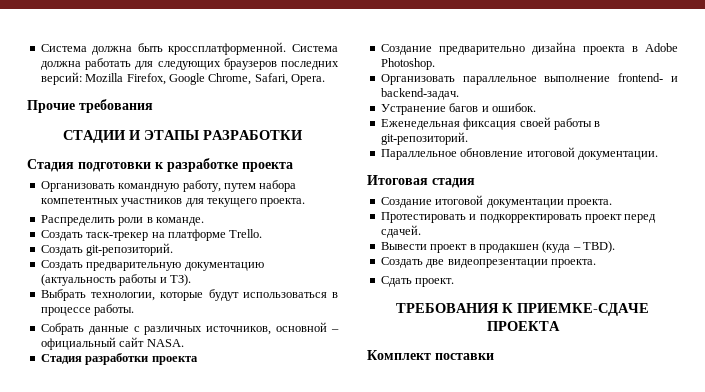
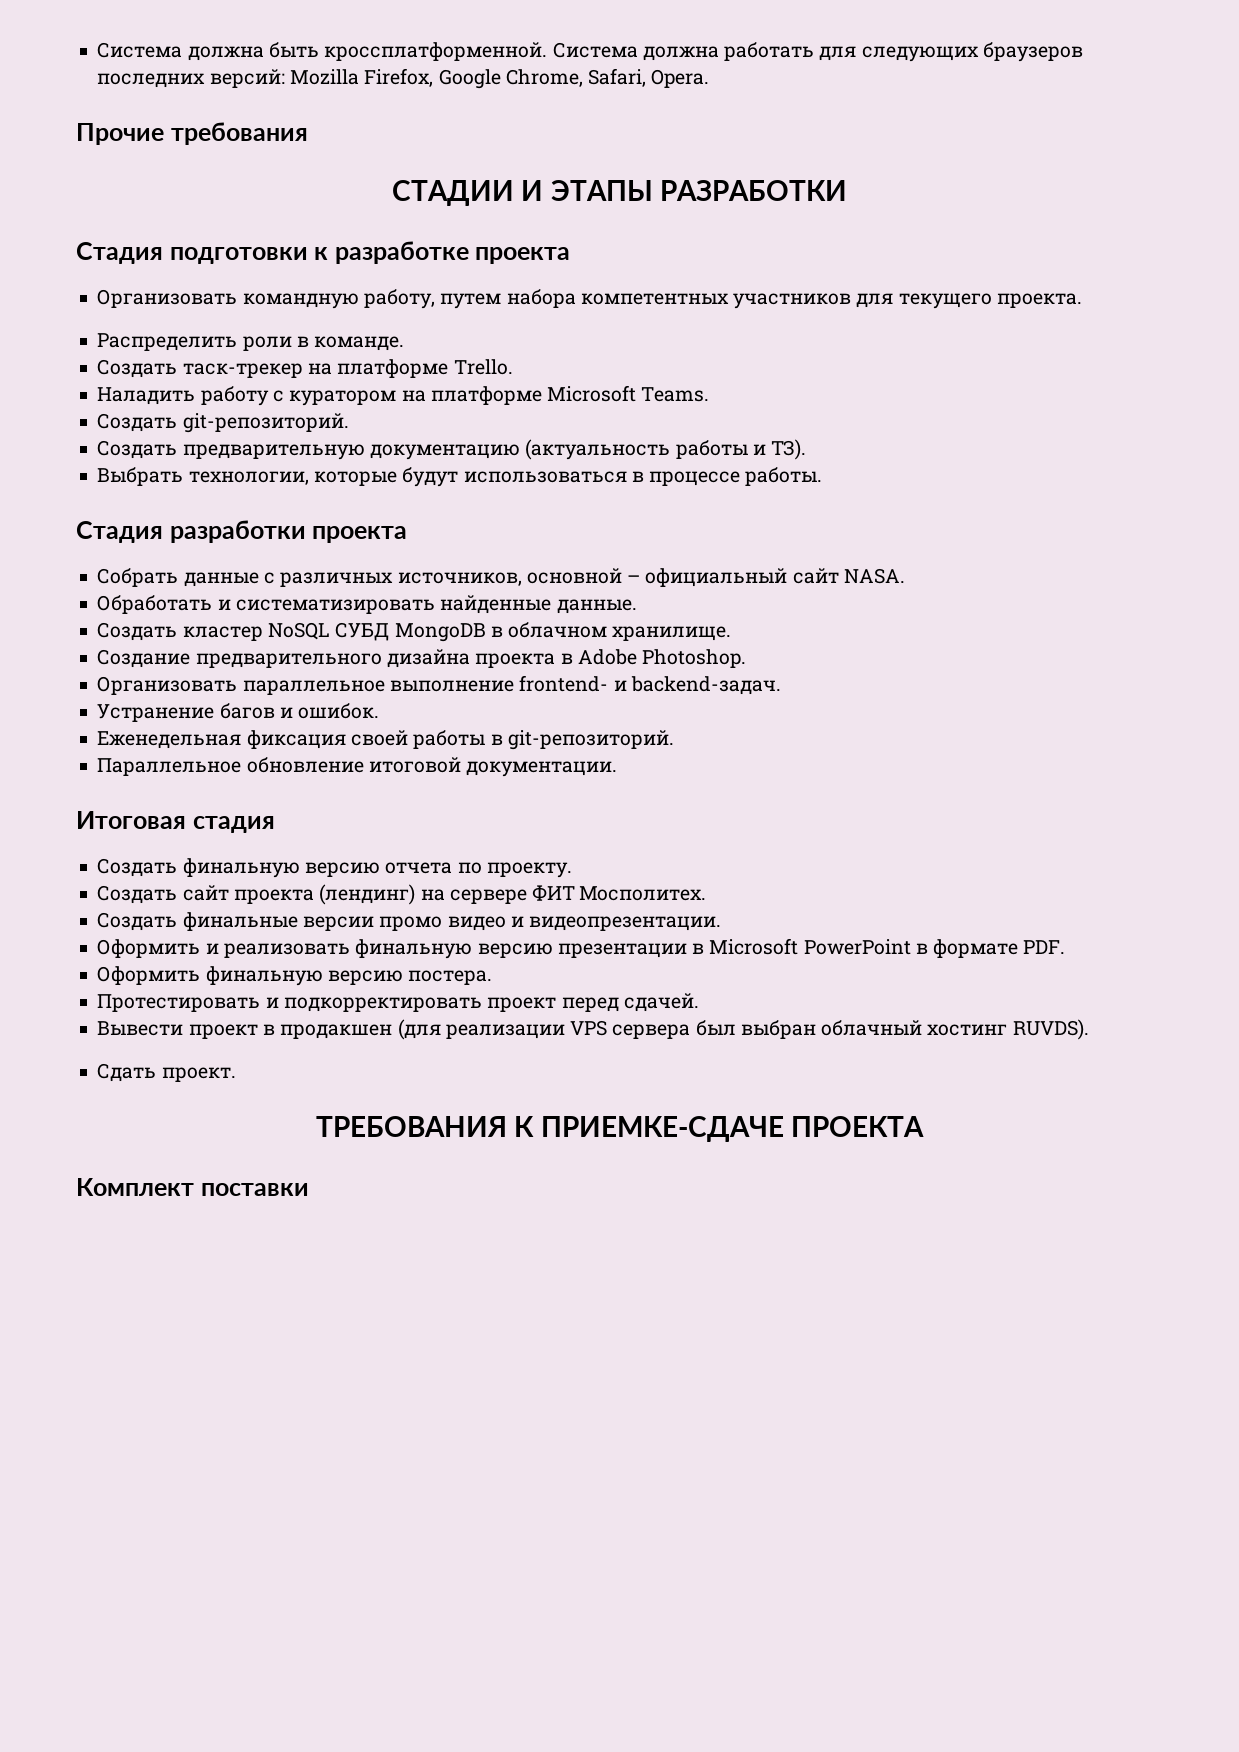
+ Наладить работу с куратором на платформе Microsoft Teams.
+ Стадия разработки проекта
- Стадия разработки проекта
- Создание предварительно дизайна проекта в Adobe Photoshop.
+ Обработать и систематизировать найденные данные.
+ Создать кластер NoSQL СУБД MongoDB в облачном хранилище.
+ Создание предварительного дизайна проекта в Adobe Photoshop.
- Создание итоговой документации проекта.
+ Создать финальную версию отчета по проекту.
+ Создать сайт проекта (лендинг) на сервере ФИТ Мосполитех.
+ Создать финальные версии промо видео и видеопрезентации.
+ Оформить и реализовать финальную версию презентации в Microsoft PowerPoint в формате PDF.
+ Оформить финальную версию постера.
- Вывести проект в продакшен (куда – TBD).
- Создать две видеопрезентации проекта.
+ Вывести проект в продакшен (для реализации VPS сервера был выбран облачный хостинг RUVDS).

